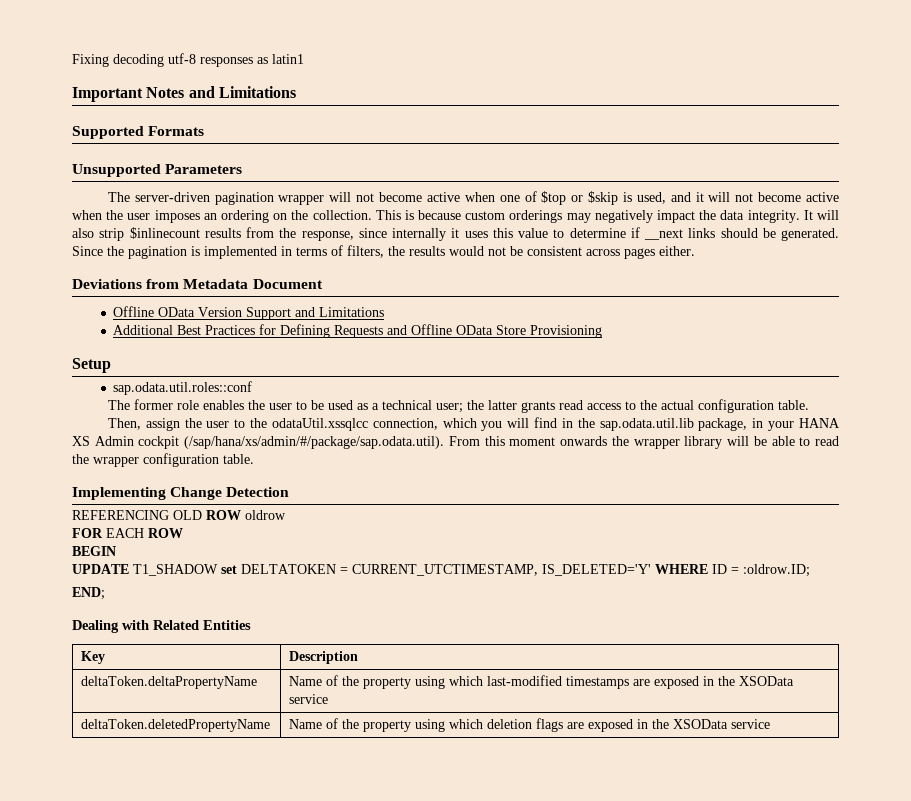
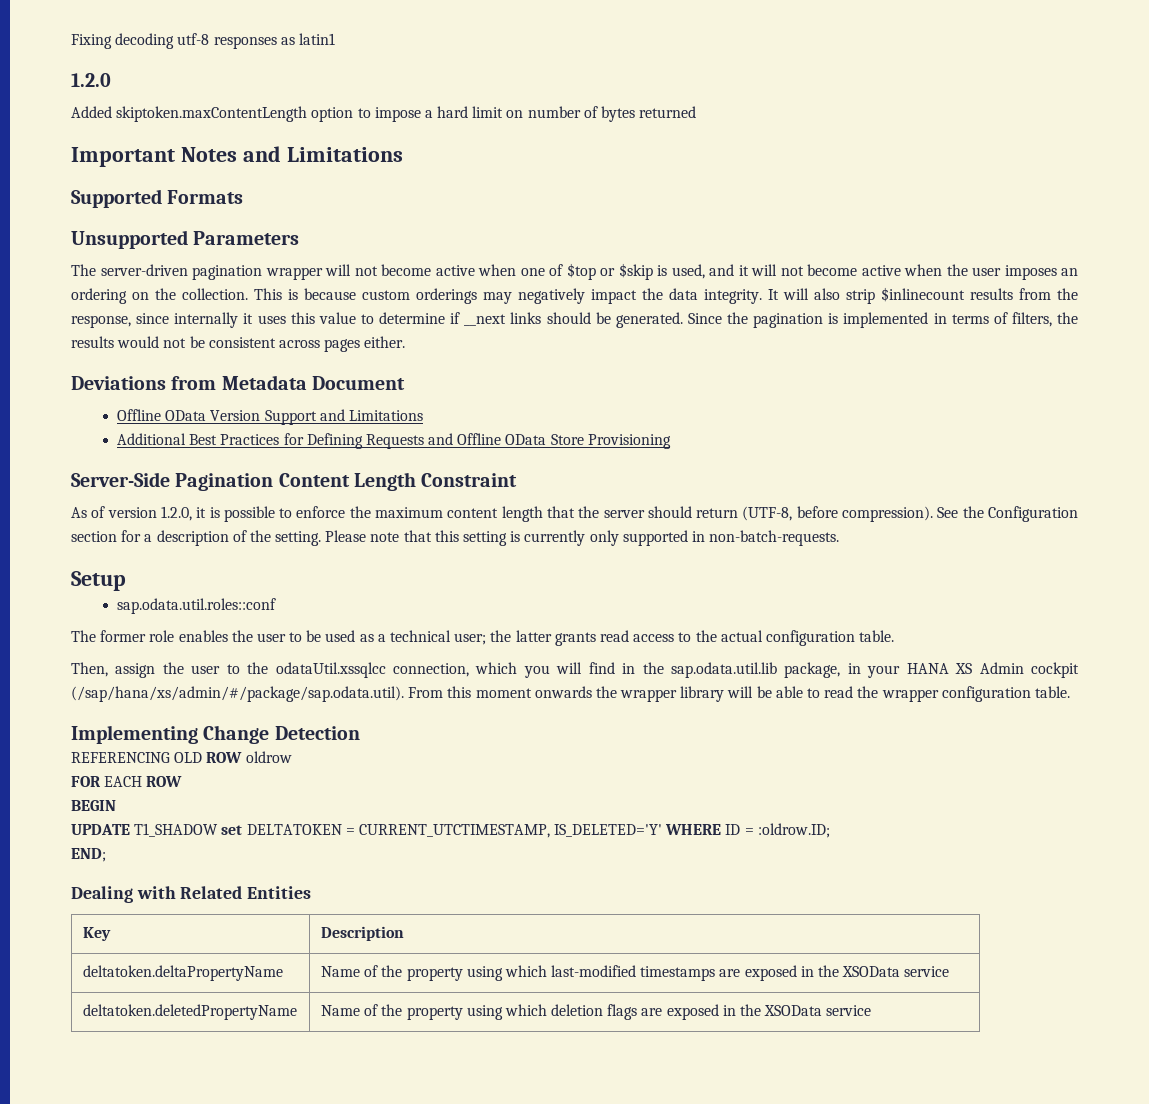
+ 1.2.0
+ Added skiptoken.maxContentLength option to impose a hard limit on number of bytes returned
+ Server-Side Pagination Content Length Constraint
+ As of version 1.2.0, it is possible to enforce the maximum content length that the server should return (UTF-8, before compression). See the Configuration section for a description of the setting. Please note that this setting is currently only supported in non-batch-requests.
- deltaToken.deltaPropertyName | Name of the property using which last-modified timestamps are exposed in the XSOData service
+ deltatoken.deltaPropertyName | Name of the property using which last-modified timestamps are exposed in the XSOData service
- deltaToken.deletedPropertyName | Name of the property using which deletion flags are exposed in the XSOData service
+ deltatoken.deletedPropertyName | Name of the property using which deletion flags are exposed in the XSOData service

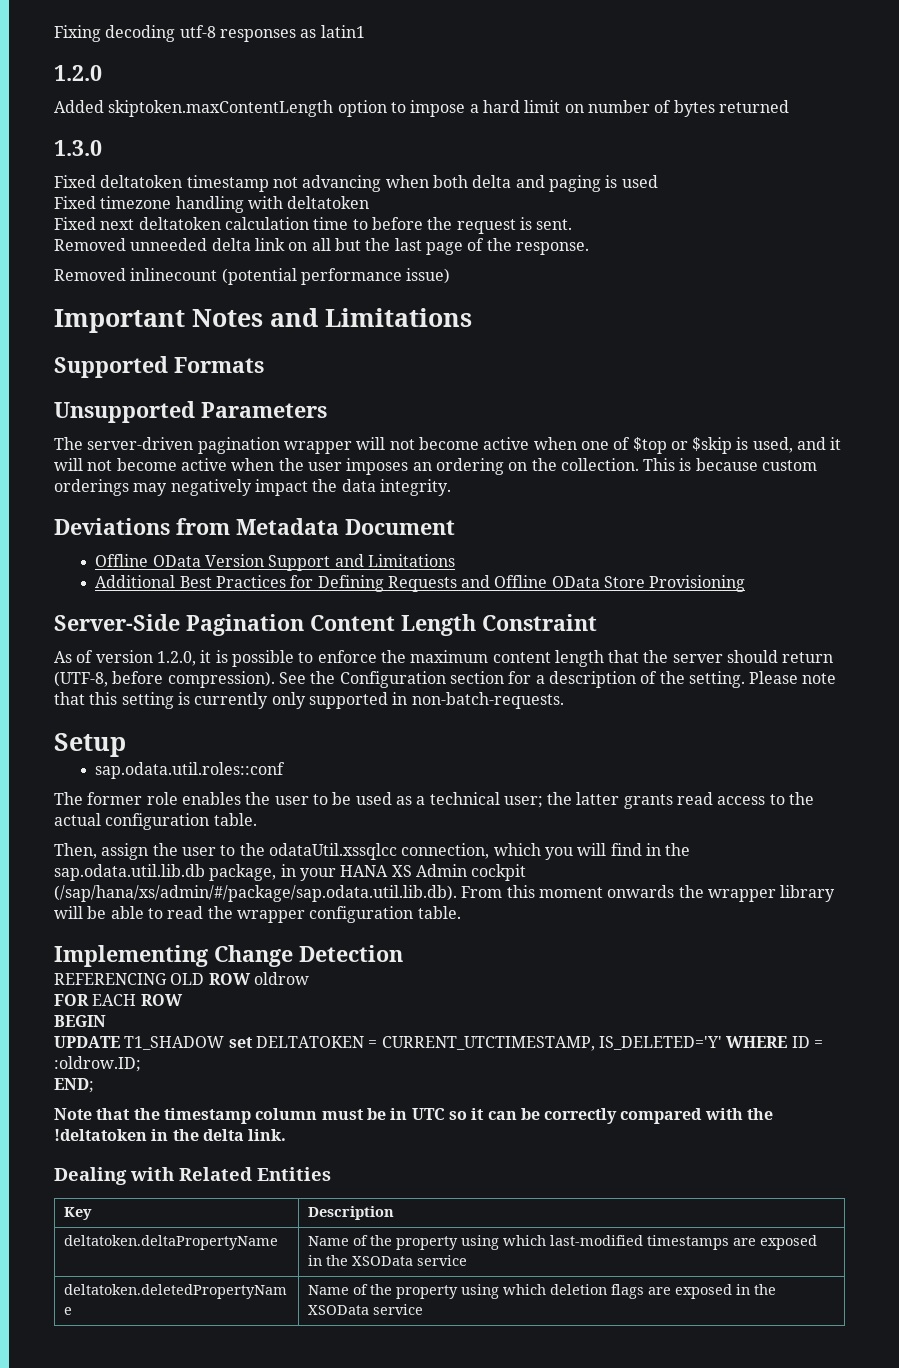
+ 1.3.0
+ Fixed deltatoken timestamp not advancing when both delta and paging is used
+ Fixed timezone handling with deltatoken
+ Fixed next deltatoken calculation time to before the request is sent.
+ Removed unneeded delta link on all but the last page of the response.
+ Removed inlinecount (potential performance issue)
- It will also strip $inlinecount results from the response, since internally it uses this value to determine if __next links should be generated. Since the pagination is implemented in terms of filters, the results would not be consistent across pages either.
- Then, assign the user to the odataUtil.xssqlcc connection, which you will find in the sap.odata.util.lib package, in your HANA XS Admin cockpit (/sap/hana/xs/admin/#/package/sap.odata.util). From this moment onwards the wrapper library will be able to read the wrapper configuration table.
+ Then, assign the user to the odataUtil.xssqlcc connection, which you will find in the sap.odata.util.lib.db package, in your HANA XS Admin cockpit (/sap/hana/xs/admin/#/package/sap.odata.util.lib.db). From this moment onwards the wrapper library will be able to read the wrapper configuration table.
+ Note that the timestamp column must be in UTC so it can be correctly compared with the !deltatoken in the delta link.

